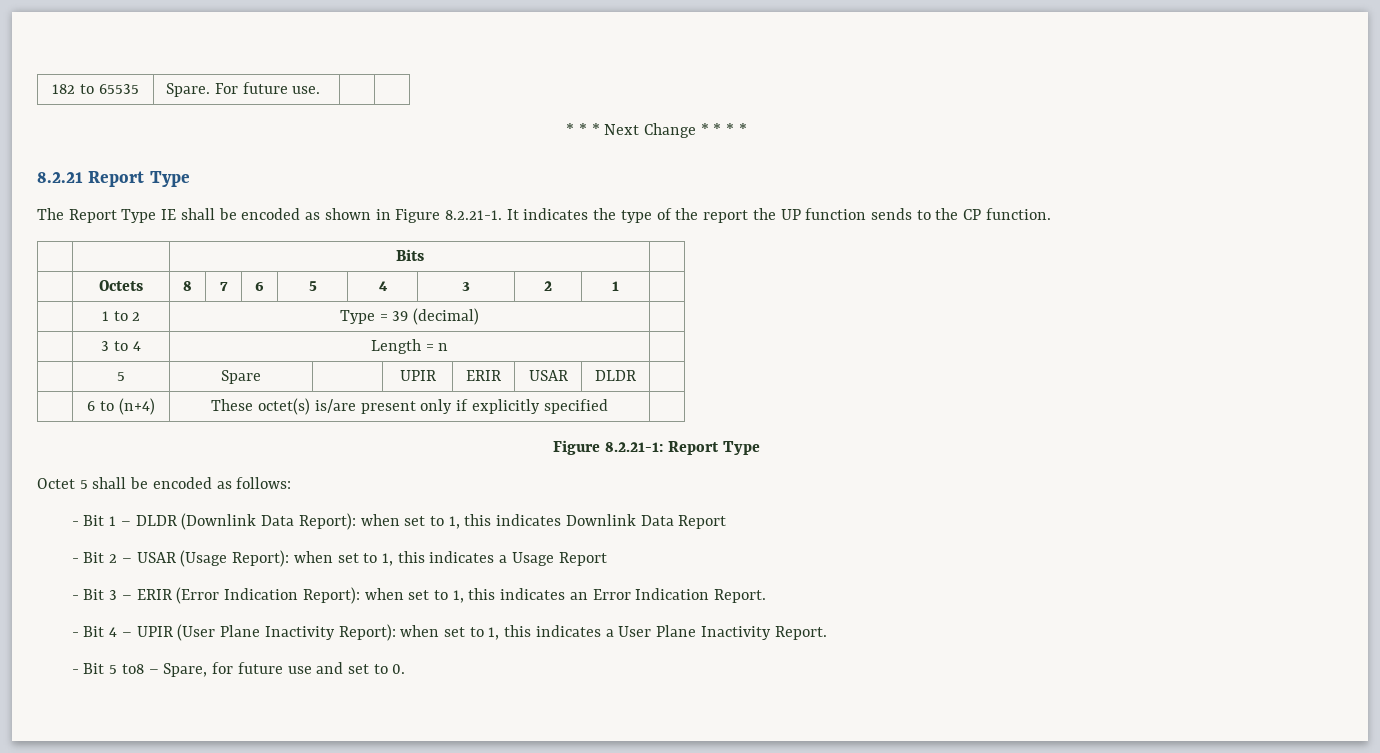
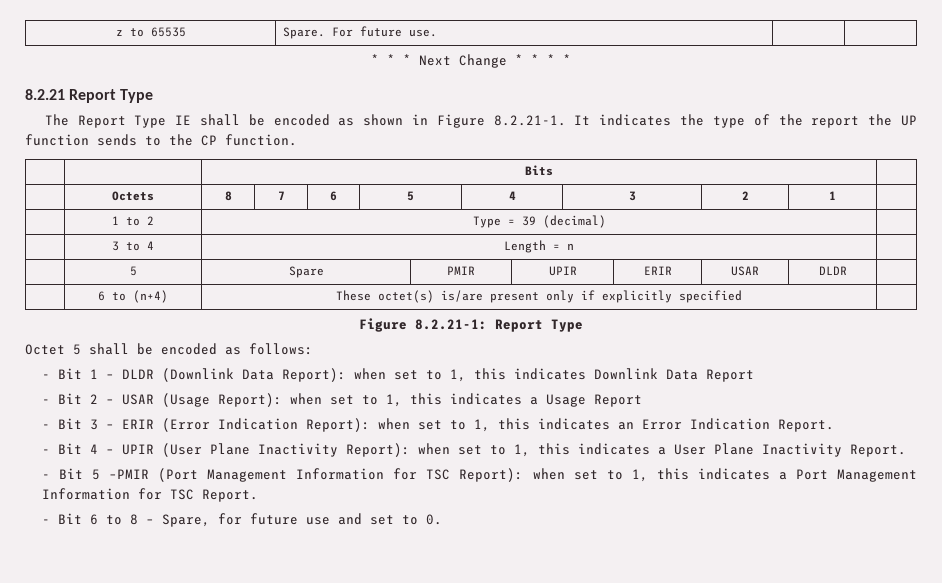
- 182 to 65535 | Spare. For future use. | |
+ z to 65535 | Spare. For future use. | |
- | 5 | Spare | | UPIR | ERIR | USAR | DLDR |
+ | 5 | Spare | PMIR | UPIR | ERIR | USAR | DLDR |
- - Bit 5 to8 – Spare, for future use and set to 0.
+ - Bit 5 –PMIR (Port Management Information for TSC Report): when set to 1, this indicates a Port Management Information for TSC Report.
+ - Bit 6 to 8 – Spare, for future use and set to 0.

